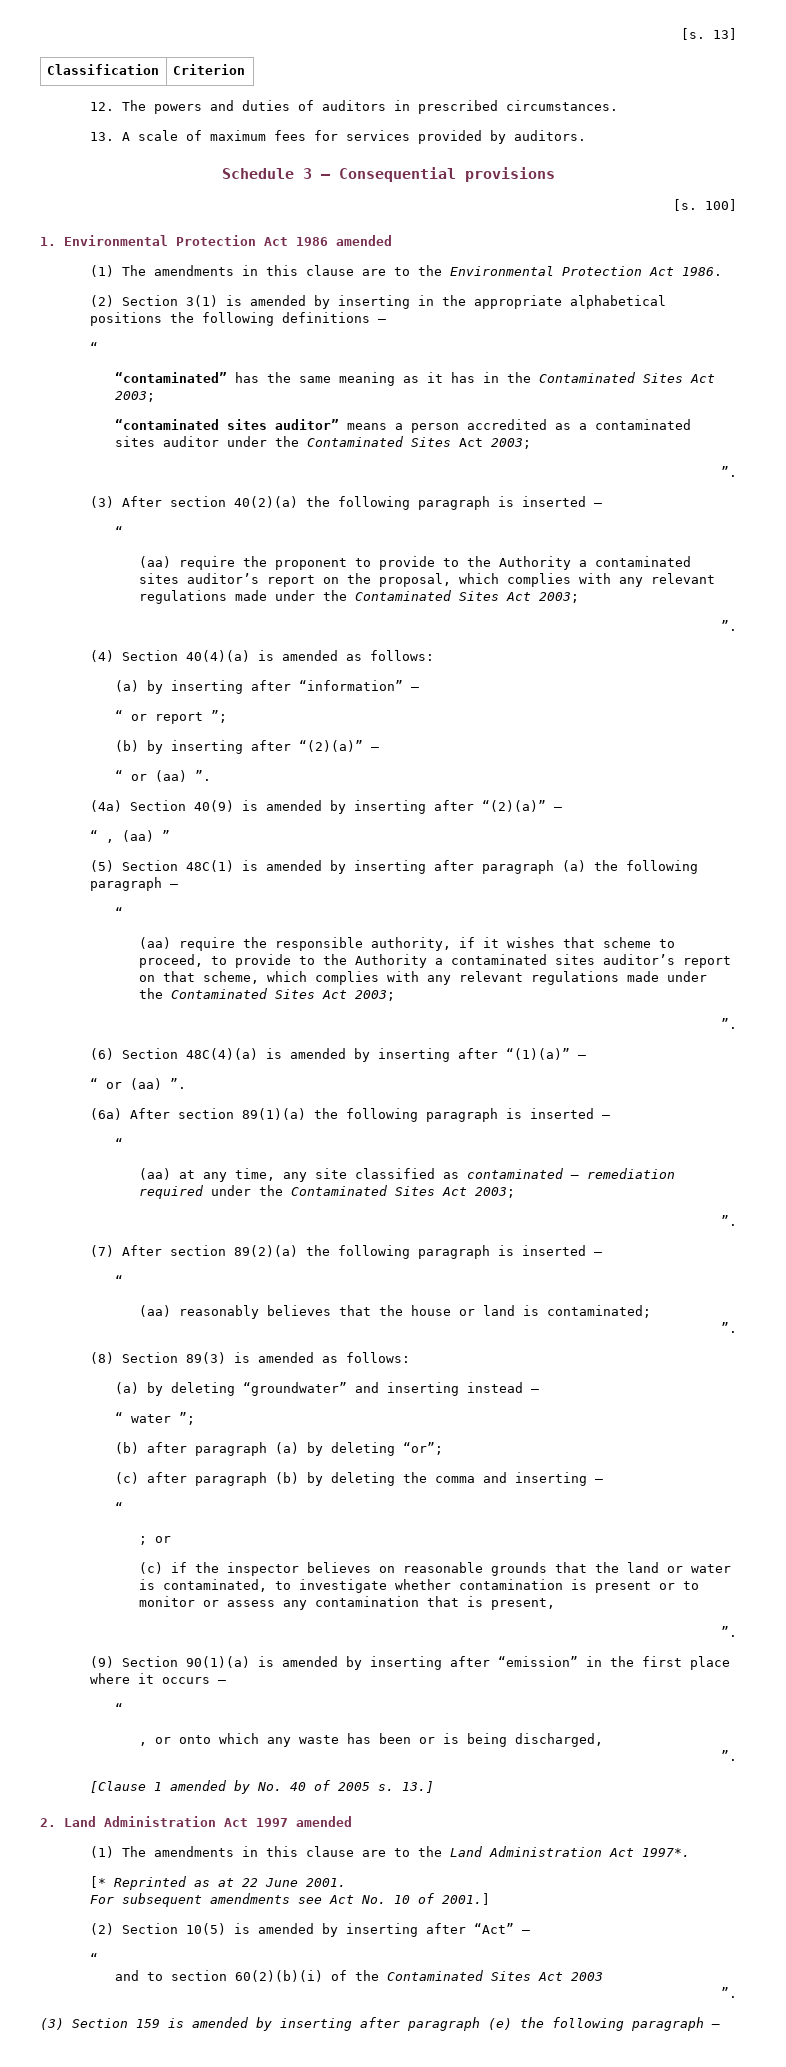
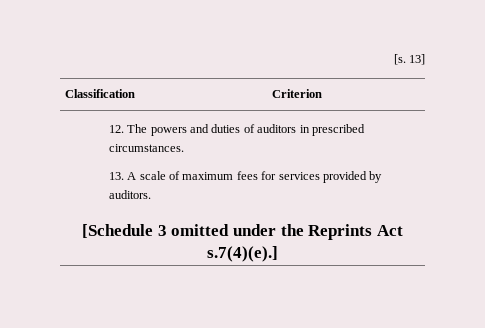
- Schedule 3 — Consequential provisions
- [s. 100]
- 1. Environmental Protection Act 1986 amended
- (1) The amendments in this clause are to the Environmental Protection Act 1986.
- (2) Section 3(1) is amended by inserting in the appropriate alphabetical positions the following definitions —
- “
- “contaminated” has the same meaning as it has in the Contaminated Sites Act 2003;
- “contaminated sites auditor” means a person accredited as a contaminated sites auditor under the Contaminated Sites Act 2003;
- ”.
- (3) After section 40(2)(a) the following paragraph is inserted —
- “
- (aa) require the proponent to provide to the Authority a contaminated sites auditor’s report on the proposal, which complies with any relevant regulations made under the Contaminated Sites Act 2003;
- ”.
- (4) Section 40(4)(a) is amended as follows:
- (a) by inserting after “information” —
- “ or report ”;
- (b) by inserting after “(2)(a)” —
- “ or (aa) ”.
- (4a) Section 40(9) is amended by inserting after “(2)(a)” —
- “ , (aa) ”
- (5) Section 48C(1) is amended by inserting after paragraph (a) the following paragraph —
- “
- (aa) require the responsible authority, if it wishes that scheme to proceed, to provide to the Authority a contaminated sites auditor’s report on that scheme, which complies with any relevant regulations made under the Contaminated Sites Act 2003;
- ”.
- (6) Section 48C(4)(a) is amended by inserting after “(1)(a)” —
- “ or (aa) ”.
- (6a) After section 89(1)(a) the following paragraph is inserted —
- “
- (aa) at any time, any site classified as contaminated — remediation required under the Contaminated Sites Act 2003;
- ”.
- (7) After section 89(2)(a) the following paragraph is inserted —
- “
- (aa) reasonably believes that the house or land is contaminated;
- ”.
- (8) Section 89(3) is amended as follows:
- (a) by deleting “groundwater” and inserting instead —
- “ water ”;
- (b) after paragraph (a) by deleting “or”;
- (c) after paragraph (b) by deleting the comma and inserting —
- “
- ; or
- (c) if the inspector believes on reasonable grounds that the land or water is contaminated, to investigate whether contamination is present or to monitor or assess any contamination that is present,
- ”.
- (9) Section 90(1)(a) is amended by inserting after “emission” in the first place where it occurs —
- “
- , or onto which any waste has been or is being discharged,
- ”.
- [Clause 1 amended by No. 40 of 2005 s. 13.]
- 2. Land Administration Act 1997 amended
- (1) The amendments in this clause are to the Land Administration Act 1997*.
- [* Reprinted as at 22 June 2001.
- For subsequent amendments see Act No. 10 of 2001.]
- (2) Section 10(5) is amended by inserting after “Act” —
- “
- and to section 60(2)(b)(i) of the Contaminated Sites Act 2003
- ”.
- (3) Section 159 is amended by inserting after paragraph (e) the following paragraph —
+ [Schedule 3 omitted under the Reprints Act s.7(4)(e).]

